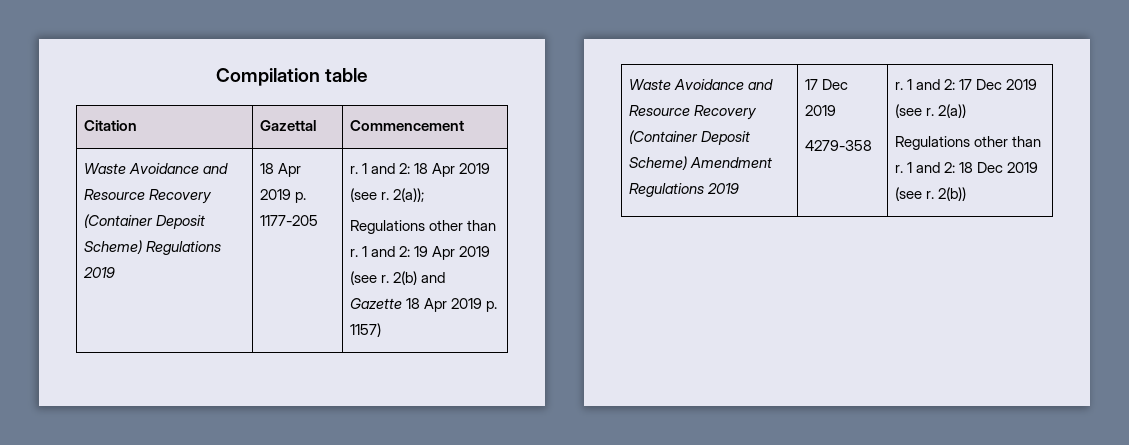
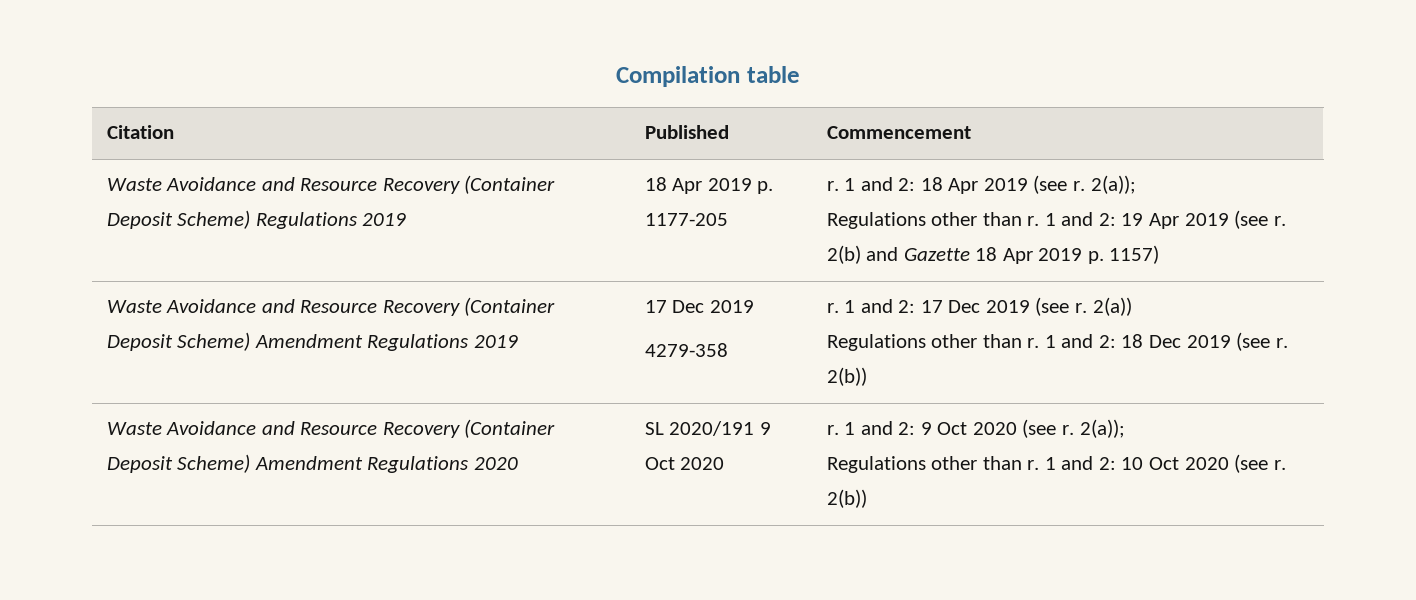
- Citation | Gazettal | Commencement
+ Citation | Published | Commencement
+ Waste Avoidance and Resource Recovery (Container Deposit Scheme) Amendment Regulations 2020 | SL 2020/191 9 Oct 2020 | r. 1 and 2: 9 Oct 2020 (see r. 2(a));
+ Regulations other than r. 1 and 2: 10 Oct 2020 (see r. 2(b))

